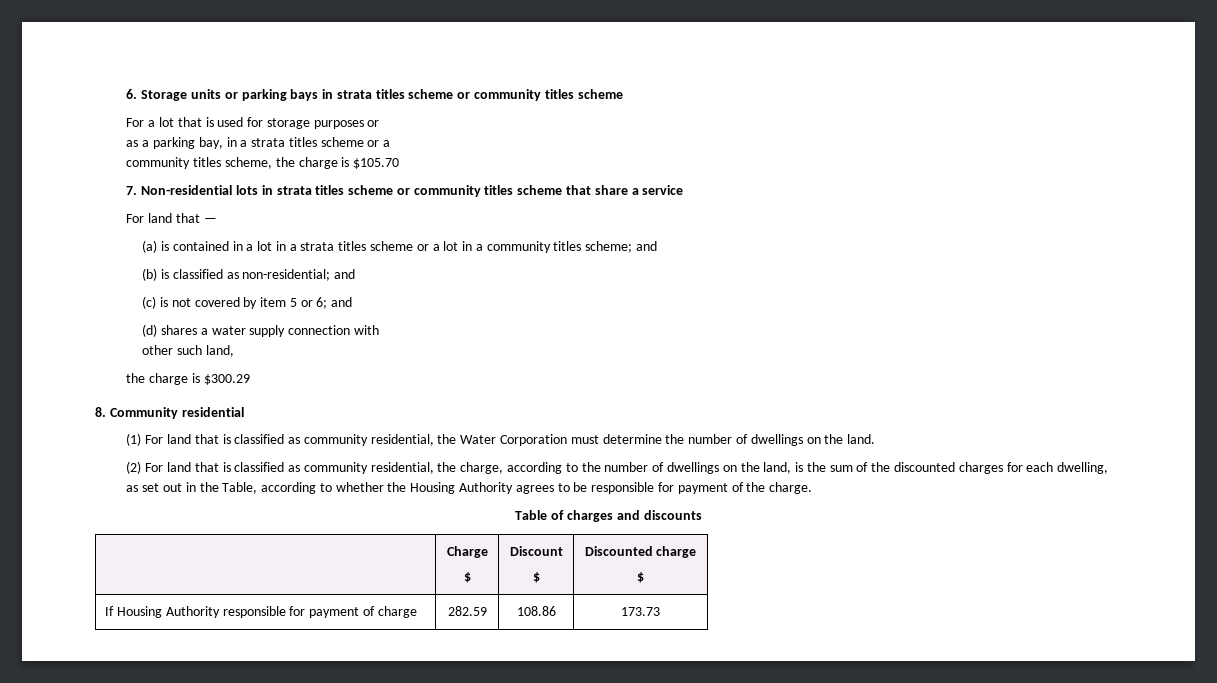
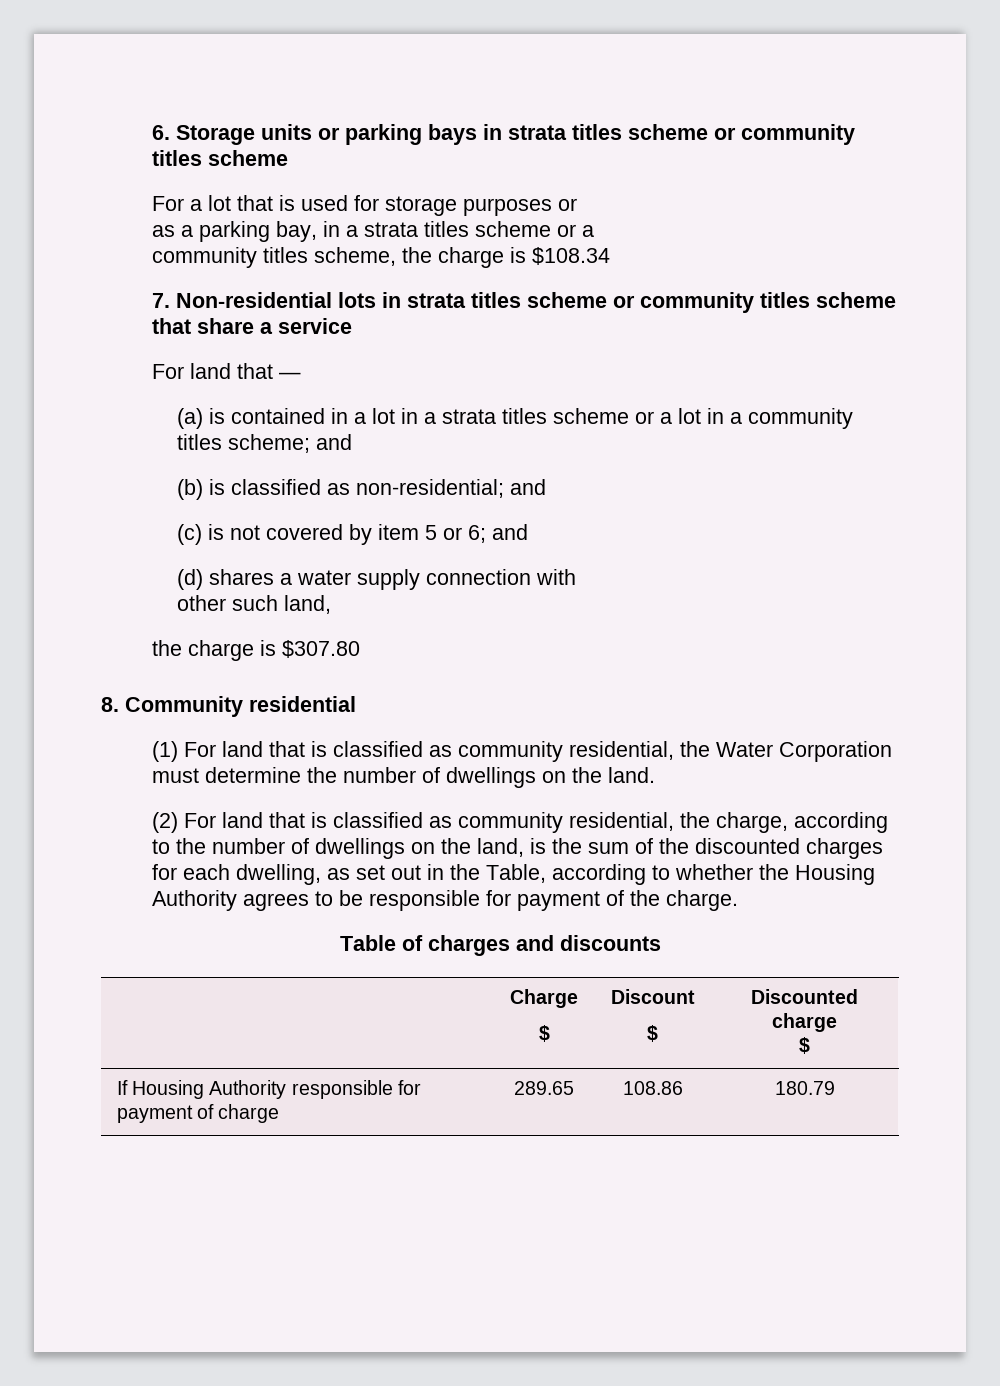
- community titles scheme, the charge is $105.70
+ community titles scheme, the charge is $108.34
- the charge is $300.29
+ the charge is $307.80
- If Housing Authority responsible for payment of charge | 282.59 | 108.86 | 173.73
+ If Housing Authority responsible for payment of charge | 289.65 | 108.86 | 180.79

